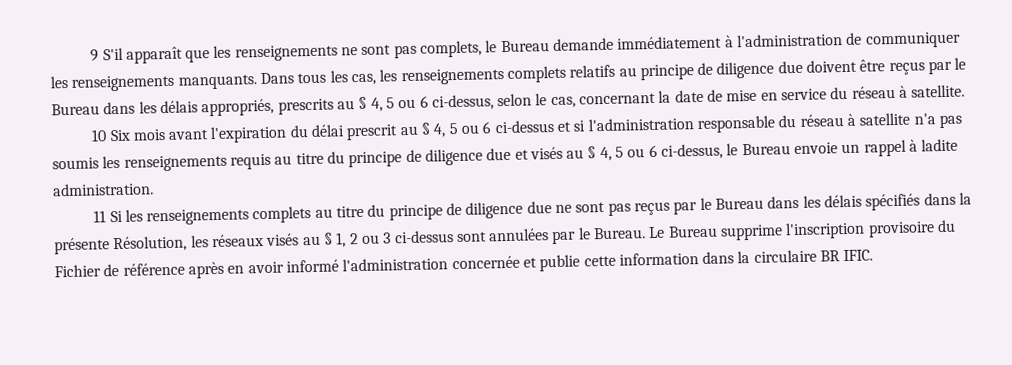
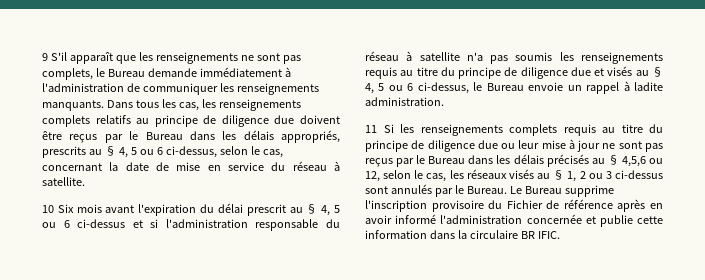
- 11 Si les renseignements complets au titre du principe de diligence due ne sont pas reçus par le Bureau dans les délais spécifiés dans la présente Résolution, les réseaux visés au § 1, 2 ou 3 ci-dessus sont annulées par le Bureau.
+ 11 Si les renseignements complets requis au titre du principe de diligence due ou leur mise à jour ne sont pas reçus par le Bureau dans les délais précisés au § 4,5,6 ou 12, selon le cas, les réseaux visés au § 1, 2 ou 3 ci-dessus sont annulés par le Bureau.

